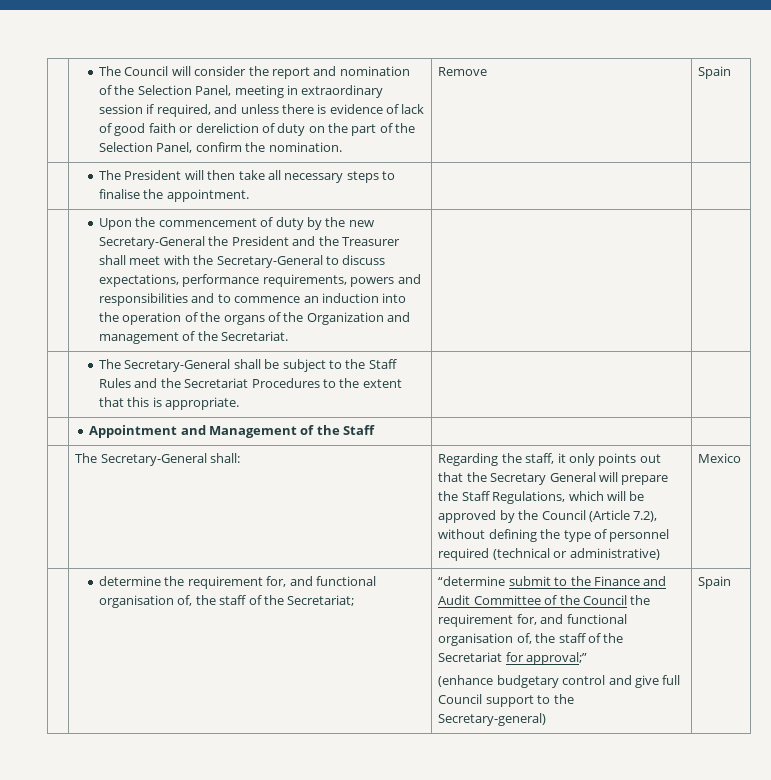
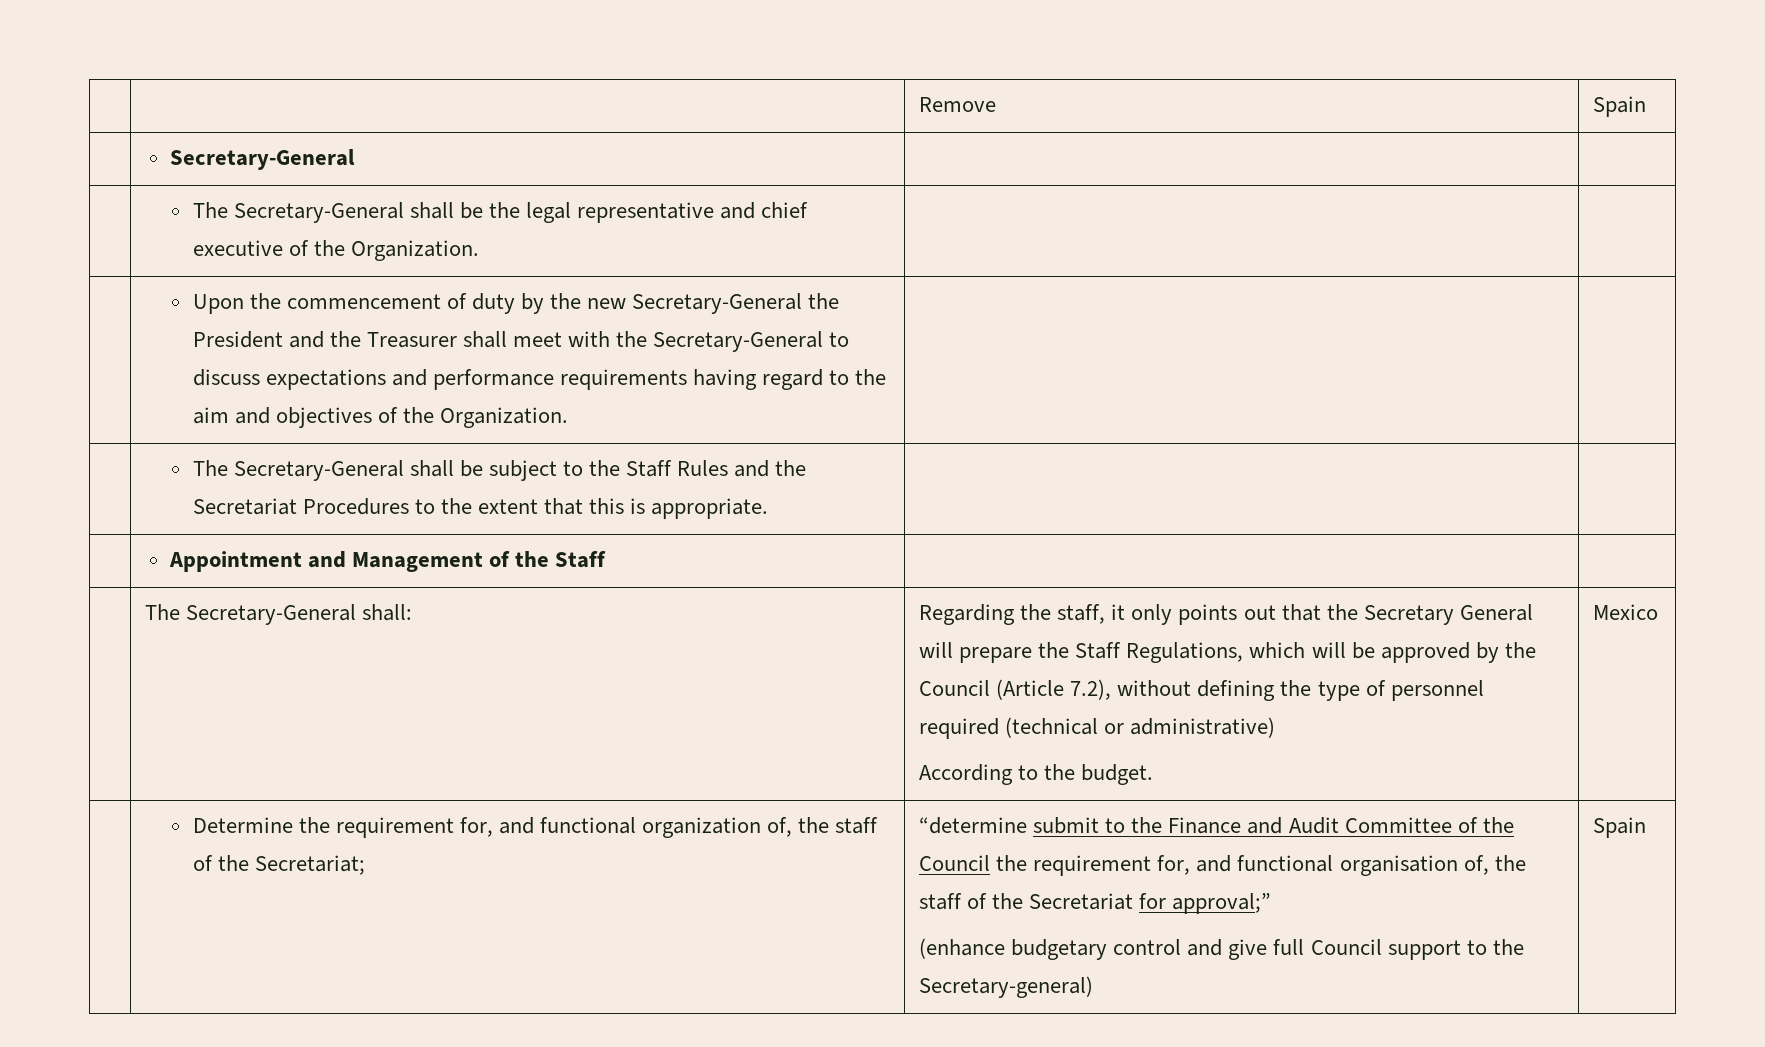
- The Council will consider the report and nomination of the Selection Panel, meeting in extraordinary session if required, and unless there is evidence of lack of good faith or dereliction of duty on the part of the Selection Panel, confirm the nomination.
- | The President will then take all necessary steps to finalise the appointment. | |
+ | Secretary-General | |
+ | The Secretary-General shall be the legal representative and chief executive of the Organization. | |
- Upon the commencement of duty by the new Secretary‐General the President and the Treasurer shall meet with the Secretary‐General to discuss expectations, performance requirements, powers and responsibilities and to commence an induction into the operation of the organs of the Organization and management of the Secretariat.
+ Upon the commencement of duty by the new Secretary‐General the President and the Treasurer shall meet with the Secretary‐General to discuss expectations and performance requirements having regard to the aim and objectives of the Organization.
+ According to the budget.
- determine the requirement for, and functional organisation of, the staff of the Secretariat;
+ Determine the requirement for, and functional organization of, the staff of the Secretariat;

